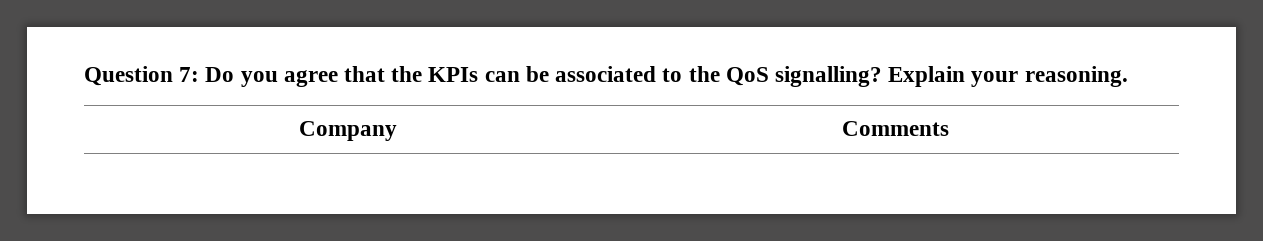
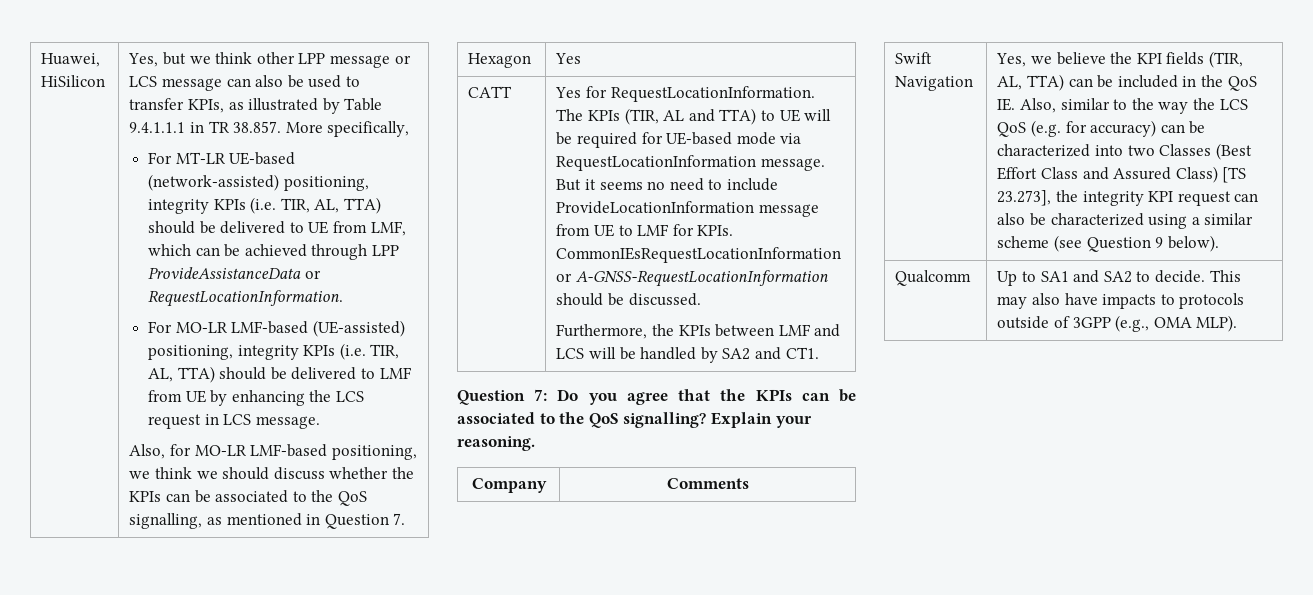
+ Huawei, HiSilicon | Yes, but we think other LPP message or LCS message can also be used to transfer KPIs, as illustrated by Table 9.4.1.1.1 in TR 38.857. More specifically,
+ For MT-LR UE-based (network-assisted) positioning, integrity KPIs (i.e. TIR, AL, TTA) should be delivered to UE from LMF, which can be achieved through LPP ProvideAssistanceData or RequestLocationInformation.
+ For MO-LR LMF-based (UE-assisted) positioning, integrity KPIs (i.e. TIR, AL, TTA) should be delivered to LMF from UE by enhancing the LCS request in LCS message.
+ Also, for MO-LR LMF-based positioning, we think we should discuss whether the KPIs can be associated to the QoS signalling, as mentioned in Question 7.
+ Hexagon | Yes
+ CATT | Yes for RequestLocationInformation. The KPIs (TIR, AL and TTA) to UE will be required for UE-based mode via RequestLocationInformation message. But it seems no need to include ProvideLocationInformation message from UE to LMF for KPIs. CommonIEsRequestLocationInformation or A-GNSS-RequestLocationInformation should be discussed.
+ Furthermore, the KPIs between LMF and LCS will be handled by SA2 and CT1.
+ Swift Navigation | Yes, we believe the KPI fields (TIR, AL, TTA) can be included in the QoS IE. Also, similar to the way the LCS QoS (e.g. for accuracy) can be characterized into two Classes (Best Effort Class and Assured Class) [TS 23.273], the integrity KPI request can also be characterized using a similar scheme (see Question 9 below).
+ Qualcomm | Up to SA1 and SA2 to decide. This may also have impacts to protocols outside of 3GPP (e.g., OMA MLP).

